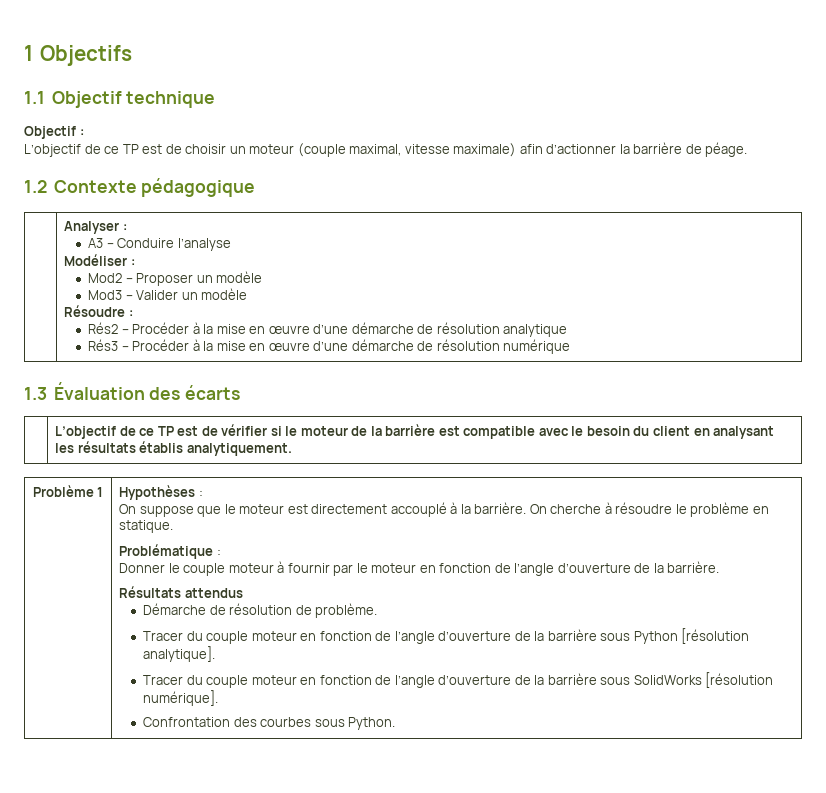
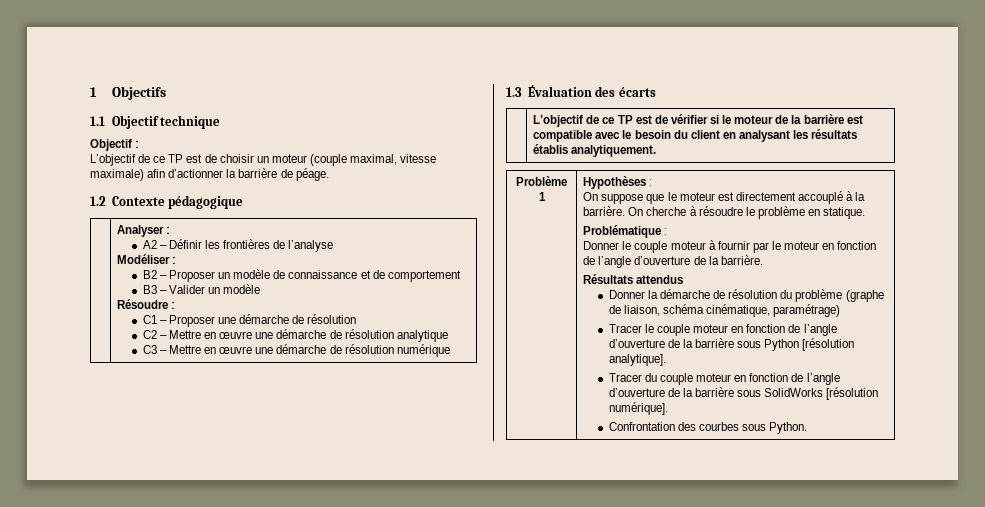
- A3 – Conduire l’analyse
+ A2 – Définir les frontières de l’analyse
- Mod2 – Proposer un modèle
- Mod3 – Valider un modèle
+ B2 – Proposer un modèle de connaissance et de comportement
+ B3 – Valider un modèle
- Rés2 – Procéder à la mise en œuvre d’une démarche de résolution analytique
+ C1 – Proposer une démarche de résolution
+ C2 – Mettre en œuvre une démarche de résolution analytique
- Rés3 – Procéder à la mise en œuvre d’une démarche de résolution numérique
+ C3 – Mettre en œuvre une démarche de résolution numérique
- Démarche de résolution de problème.
- Tracer du couple moteur en fonction de l’angle d’ouverture de la barrière sous Python [résolution analytique].
+ Donner la démarche de résolution du problème (graphe de liaison, schéma cinématique, paramétrage)
+ Tracer le couple moteur en fonction de l’angle d’ouverture de la barrière sous Python [résolution analytique].

